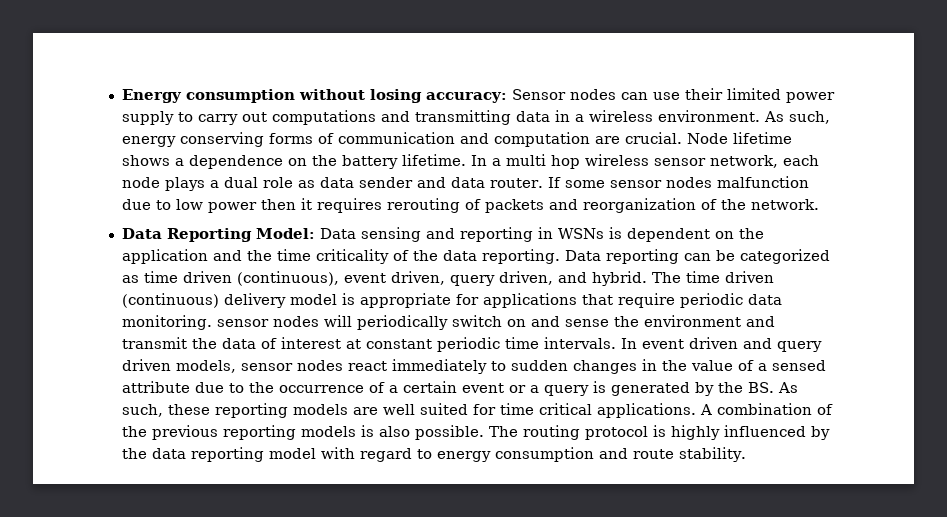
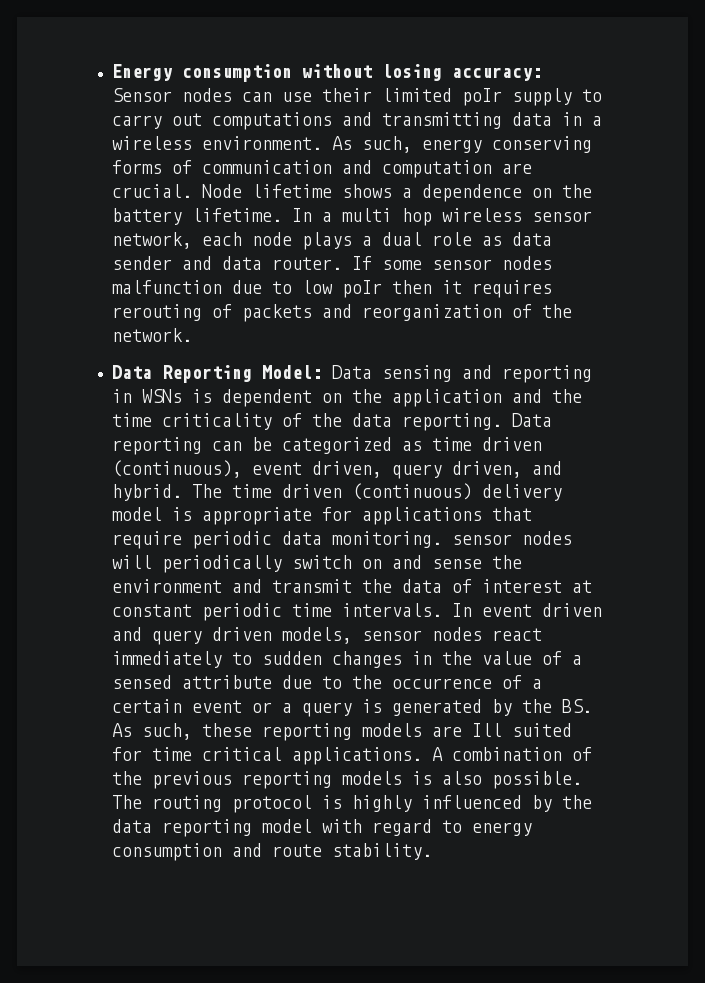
- Energy consumption without losing accuracy: Sensor nodes can use their limited power supply to carry out computations and transmitting data in a wireless environment.
+ Energy consumption without losing accuracy: Sensor nodes can use their limited poIr supply to carry out computations and transmitting data in a wireless environment.
- If some sensor nodes malfunction due to low power then it requires rerouting of packets and reorganization of the network.
+ If some sensor nodes malfunction due to low poIr then it requires rerouting of packets and reorganization of the network.
- In event driven and query driven models, sensor nodes react immediately to sudden changes in the value of a sensed attribute due to the occurrence of a certain event or a query is generated by the BS. As such, these reporting models are well suited for time critical applications.
+ In event driven and query driven models, sensor nodes react immediately to sudden changes in the value of a sensed attribute due to the occurrence of a certain event or a query is generated by the BS. As such, these reporting models are Ill suited for time critical applications.

